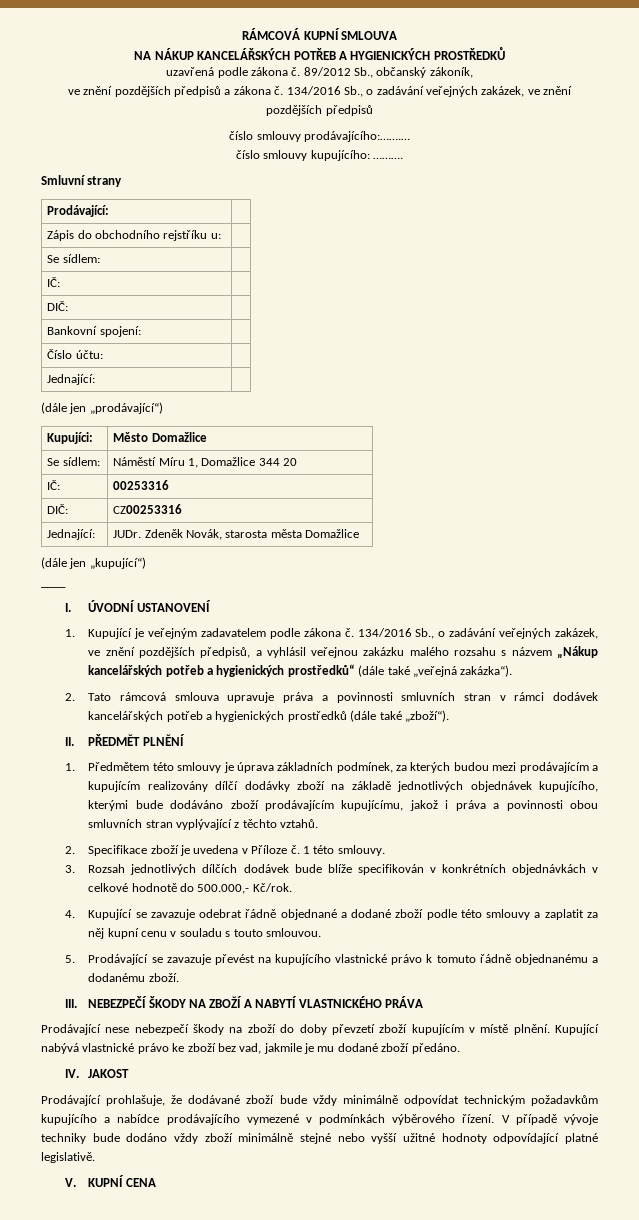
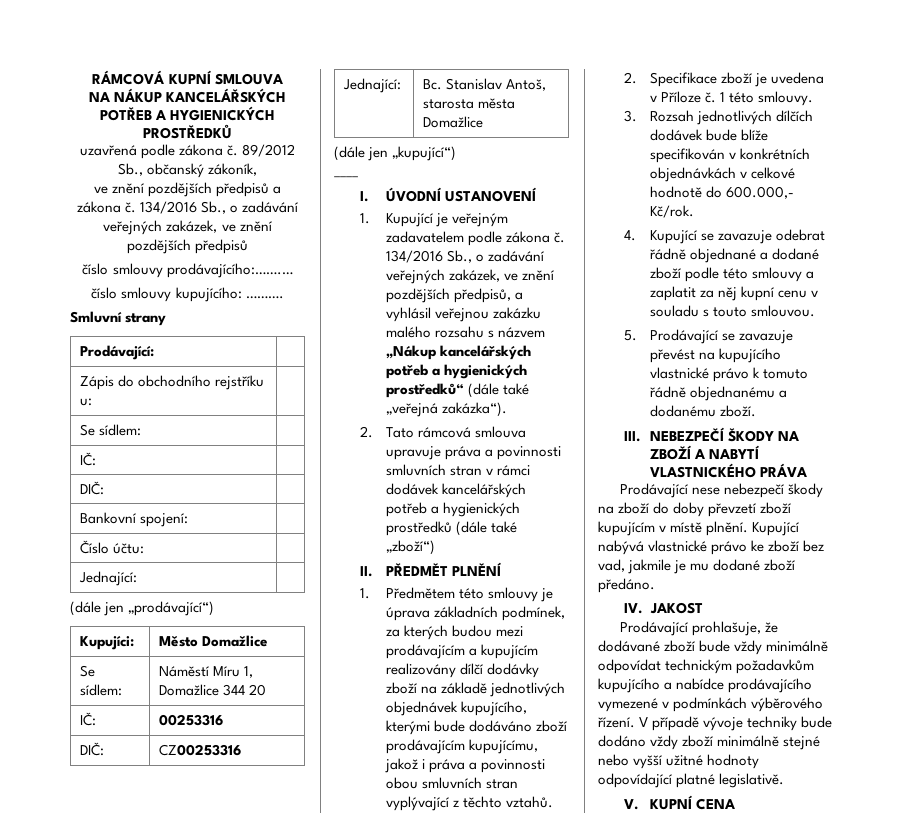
- Jednající: | JUDr. Zdeněk Novák, starosta města Domažlice
+ Jednající: | Bc. Stanislav Antoš, starosta města Domažlice
- 2. Tato rámcová smlouva upravuje práva a povinnosti smluvních stran v rámci dodávek kancelářských potřeb a hygienických prostředků (dále také „zboží“).
+ 2. Tato rámcová smlouva upravuje práva a povinnosti smluvních stran v rámci dodávek kancelářských potřeb a hygienických prostředků (dále také „zboží“)
- 3. Rozsah jednotlivých dílčích dodávek bude blíže specifikován v konkrétních objednávkách v celkové hodnotě do 500.000,- Kč/rok.
+ 3. Rozsah jednotlivých dílčích dodávek bude blíže specifikován v konkrétních objednávkách v celkové hodnotě do 600.000,- Kč/rok.

